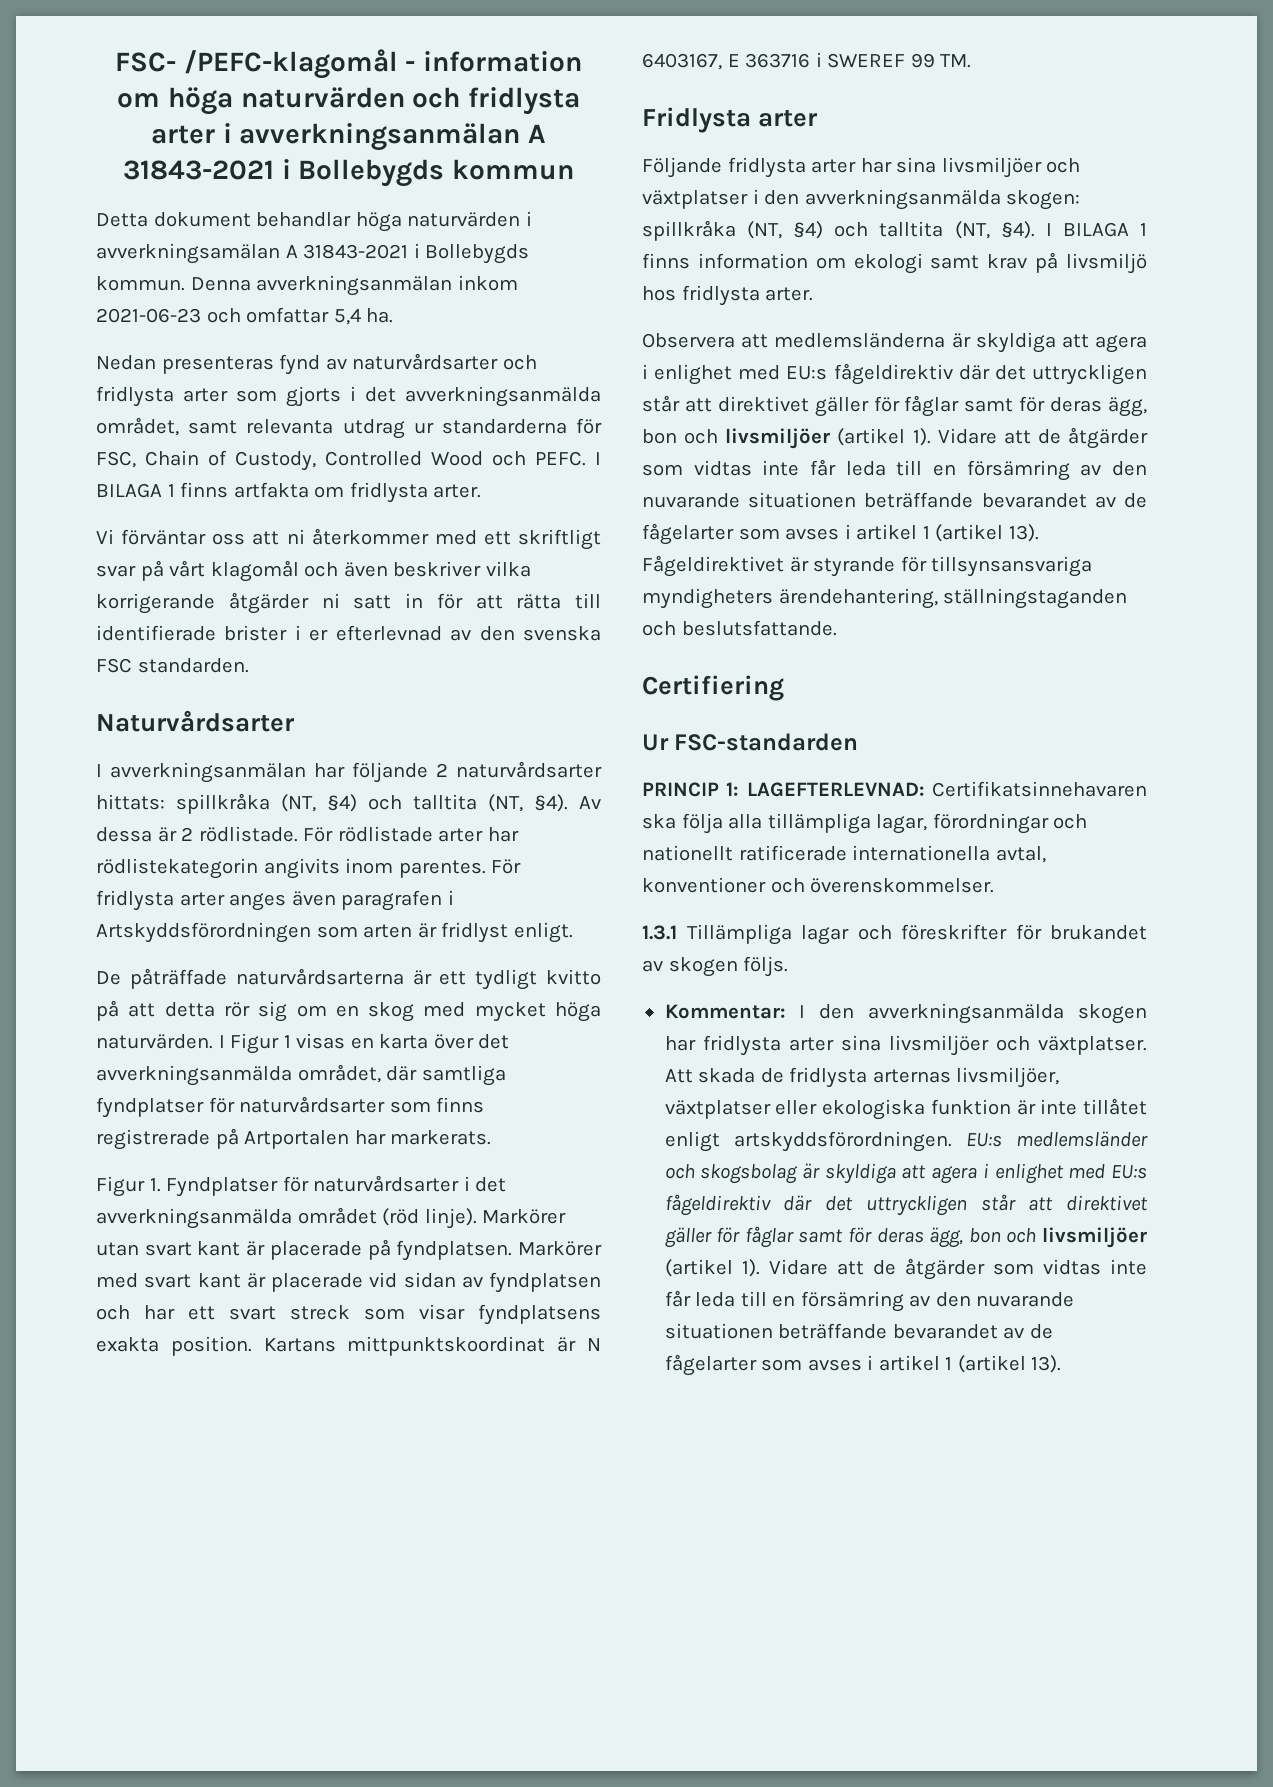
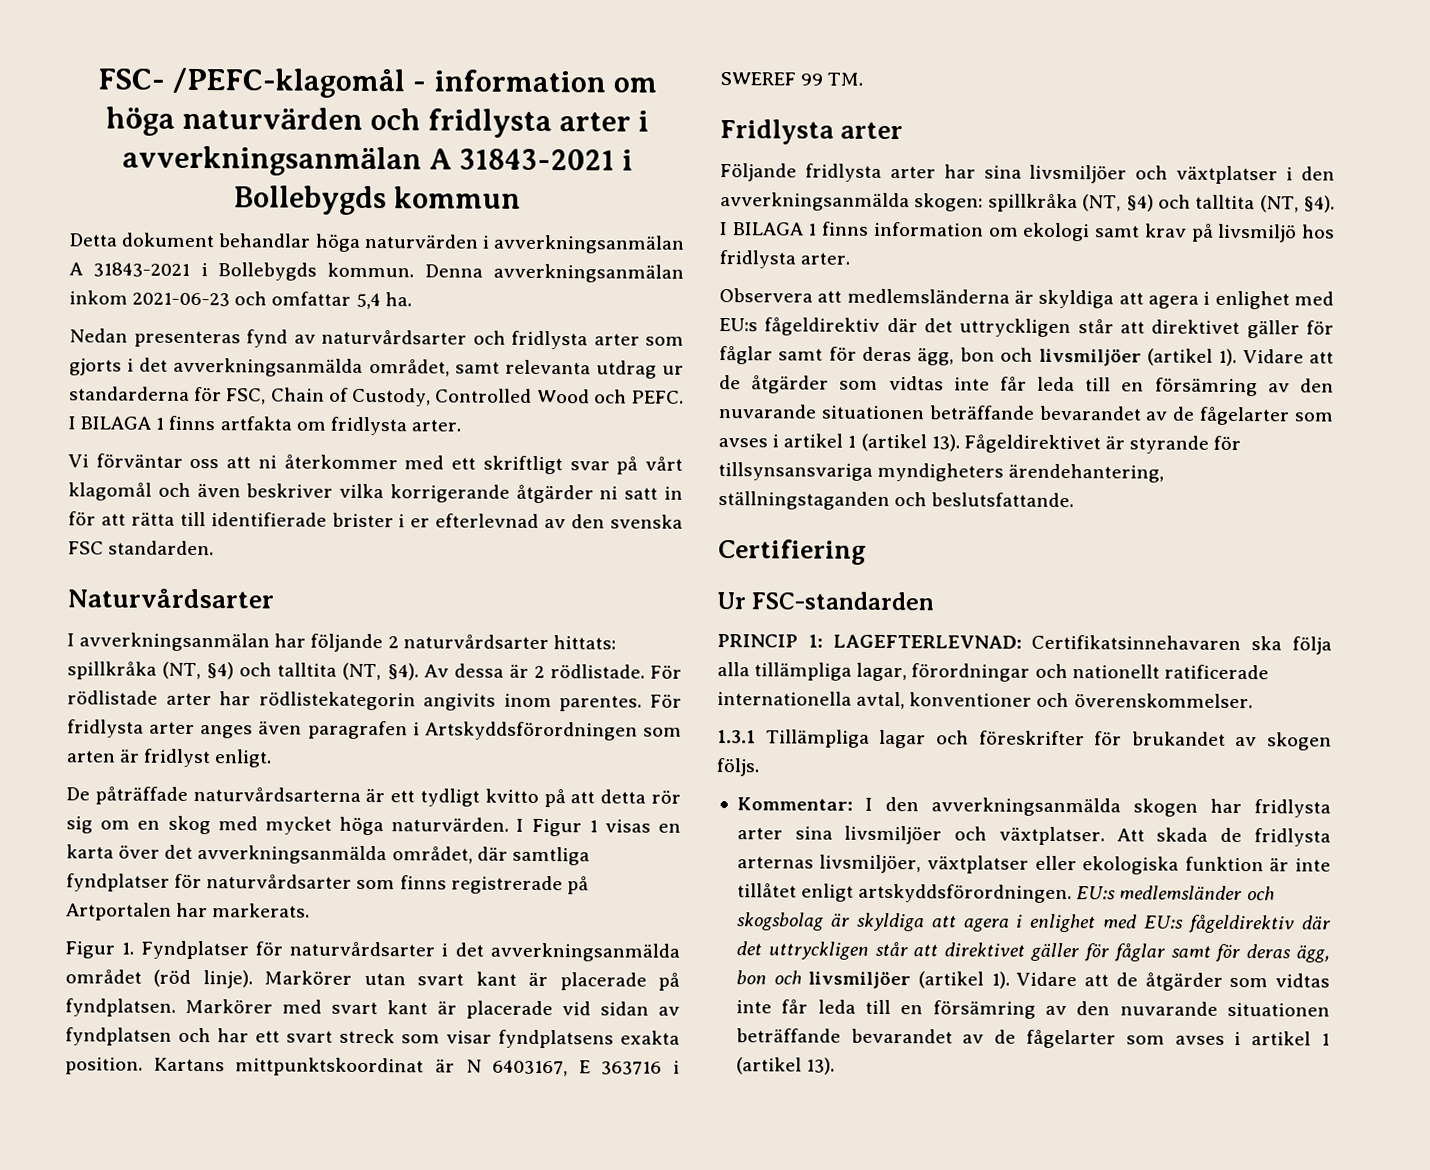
- Detta dokument behandlar höga naturvärden i avverkningsamälan A 31843-2021 i Bollebygds kommun.
+ Detta dokument behandlar höga naturvärden i avverkningsanmälan A 31843-2021 i Bollebygds kommun.

